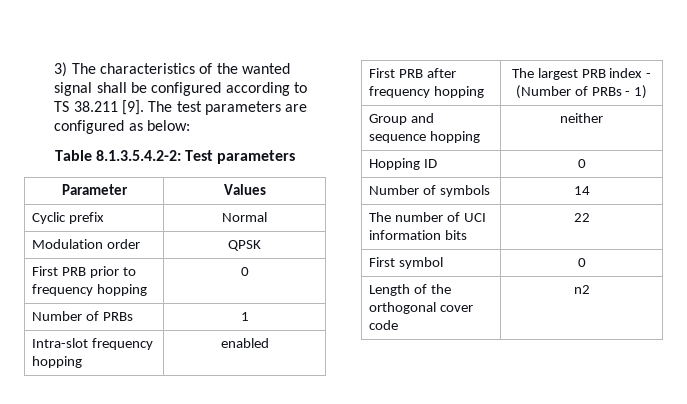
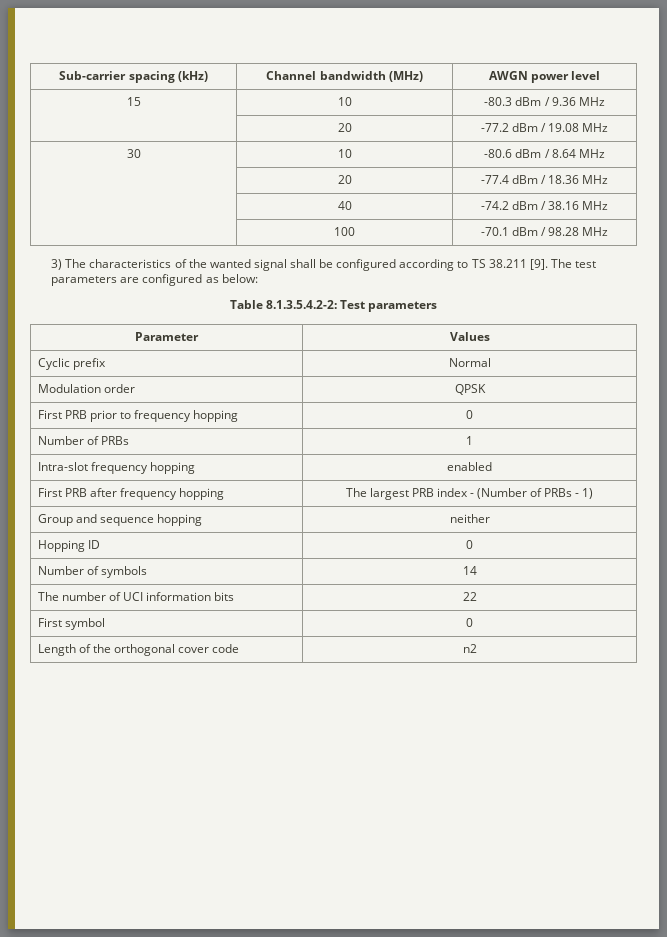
+ Sub-carrier spacing (kHz) | Channel bandwidth (MHz) | AWGN power level
+ 15 | 10 | -80.3 dBm / 9.36 MHz
+ | 20 | -77.2 dBm / 19.08 MHz
+ 30 | 10 | -80.6 dBm / 8.64 MHz
+ | 20 | -77.4 dBm / 18.36 MHz
+ | 40 | -74.2 dBm / 38.16 MHz
+ | 100 | -70.1 dBm / 98.28 MHz

